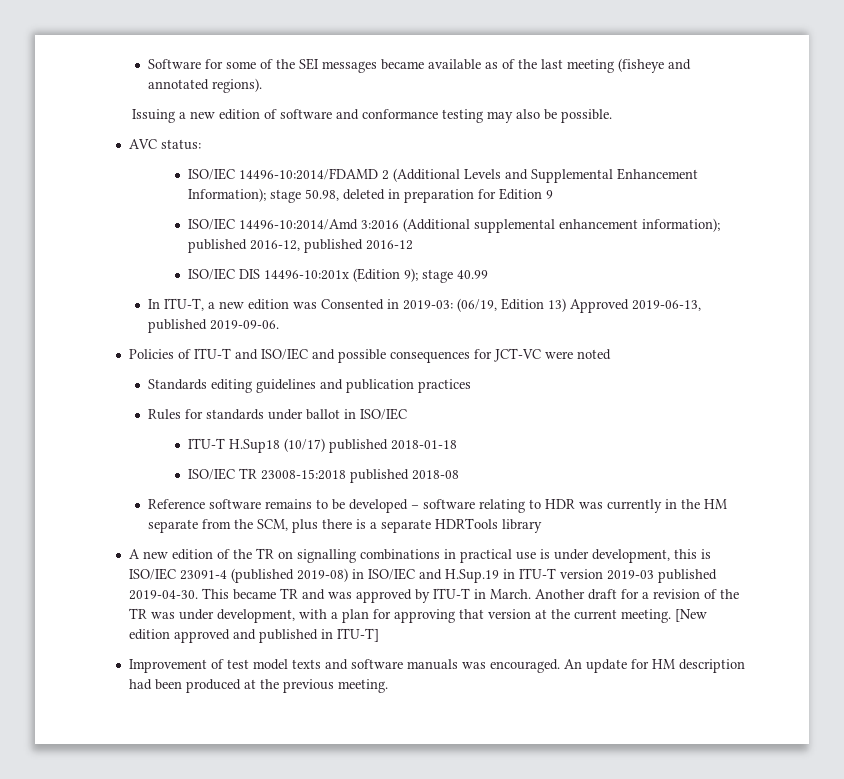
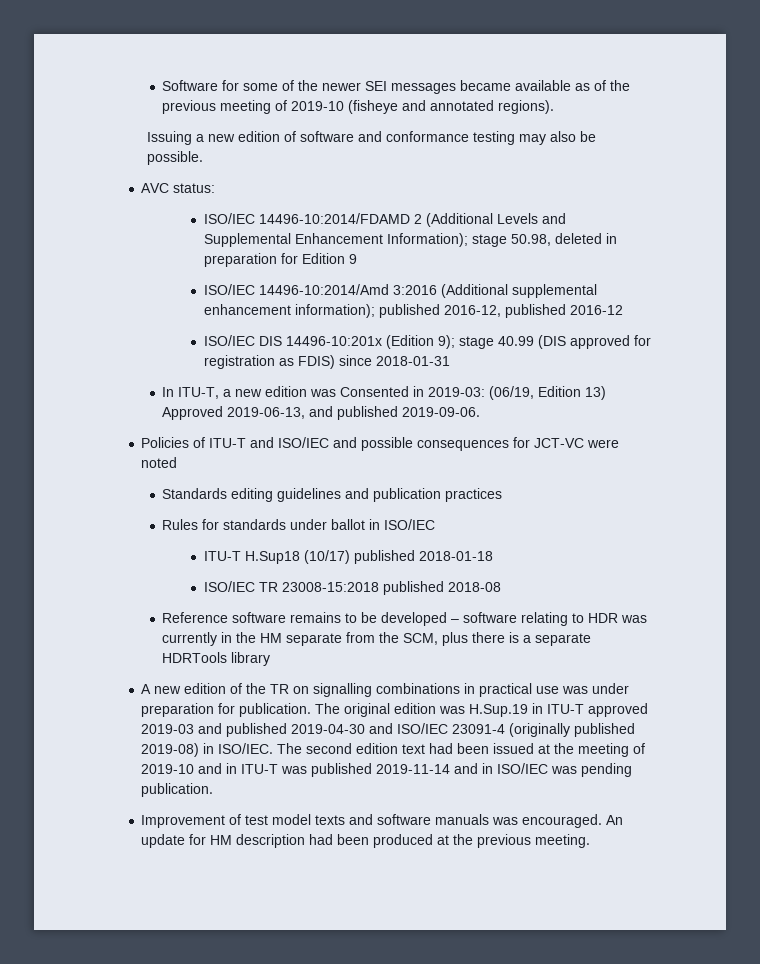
- Software for some of the SEI messages became available as of the last meeting (fisheye and annotated regions).
+ Software for some of the newer SEI messages became available as of the previous meeting of 2019-10 (fisheye and annotated regions).
- ISO/IEC DIS 14496-10:201x (Edition 9); stage 40.99
+ ISO/IEC DIS 14496-10:201x (Edition 9); stage 40.99 (DIS approved for registration as FDIS) since 2018-01-31
- In ITU-T, a new edition was Consented in 2019-03: (06/19, Edition 13) Approved 2019-06-13, published 2019-09-06.
+ In ITU-T, a new edition was Consented in 2019-03: (06/19, Edition 13) Approved 2019-06-13, and published 2019-09-06.
- A new edition of the TR on signalling combinations in practical use is under development, this is ISO/IEC 23091-4 (published 2019-08) in ISO/IEC and H.Sup.19 in ITU-T version 2019-03 published 2019-04-30. This became TR and was approved by ITU-T in March. Another draft for a revision of the TR was under development, with a plan for approving that version at the current meeting. [New edition approved and published in ITU-T]
+ A new edition of the TR on signalling combinations in practical use was under preparation for publication. The original edition was H.Sup.19 in ITU-T approved 2019-03 and published 2019-04-30 and ISO/IEC 23091-4 (originally published 2019-08) in ISO/IEC. The second edition text had been issued at the meeting of 2019-10 and in ITU-T was published 2019-11-14 and in ISO/IEC was pending publication.

